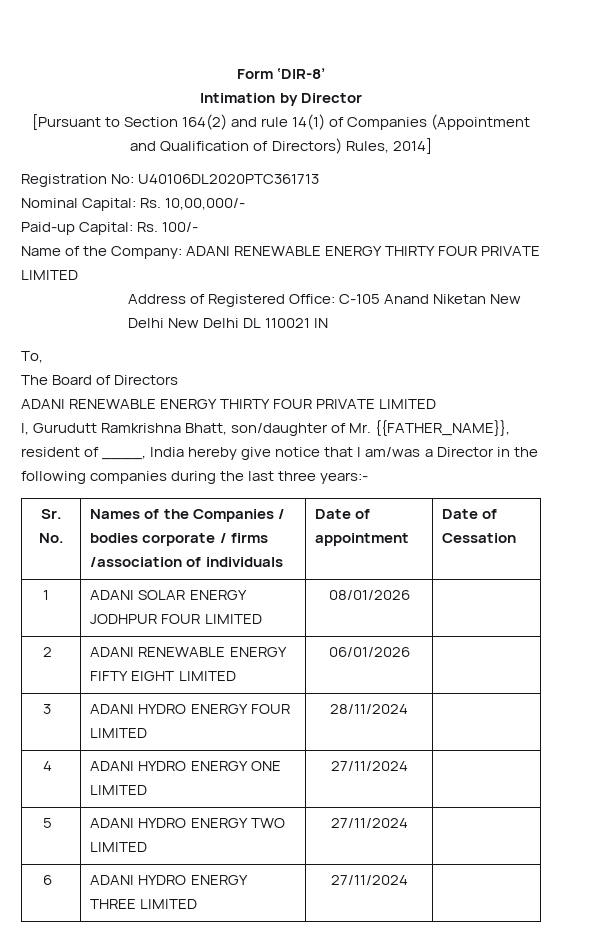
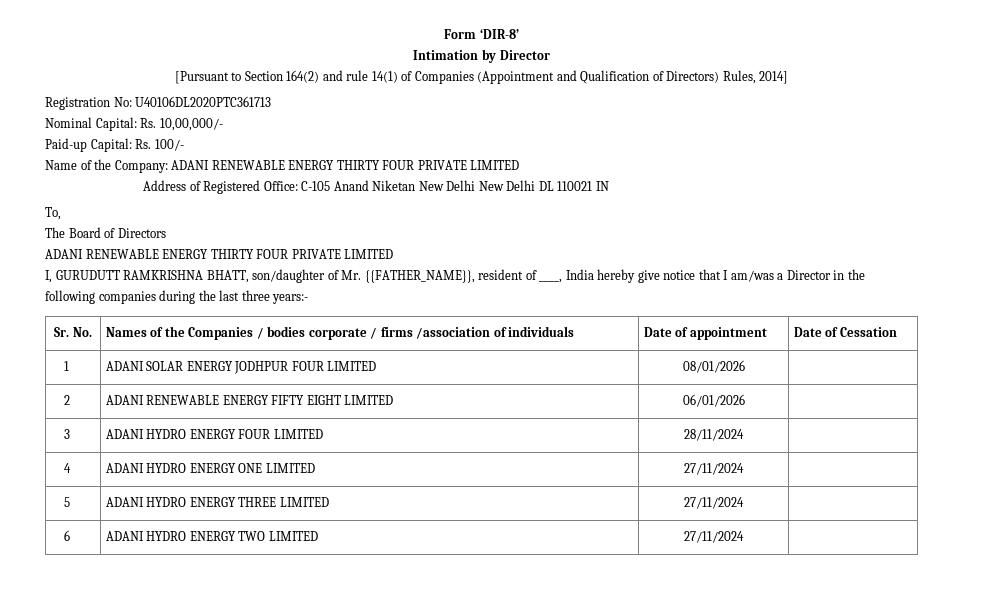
- I, Gurudutt Ramkrishna Bhatt, son/daughter of Mr. {{FATHER_NAME}}, resident of ____, India hereby give notice that I am/was a Director in the following companies during the last three years:-
+ I, GURUDUTT RAMKRISHNA BHATT, son/daughter of Mr. {{FATHER_NAME}}, resident of ____, India hereby give notice that I am/was a Director in the following companies during the last three years:-
- 5 | ADANI HYDRO ENERGY TWO LIMITED | 27/11/2024 |
+ 5 | ADANI HYDRO ENERGY THREE LIMITED | 27/11/2024 |
- 6 | ADANI HYDRO ENERGY THREE LIMITED | 27/11/2024 |
+ 6 | ADANI HYDRO ENERGY TWO LIMITED | 27/11/2024 |

